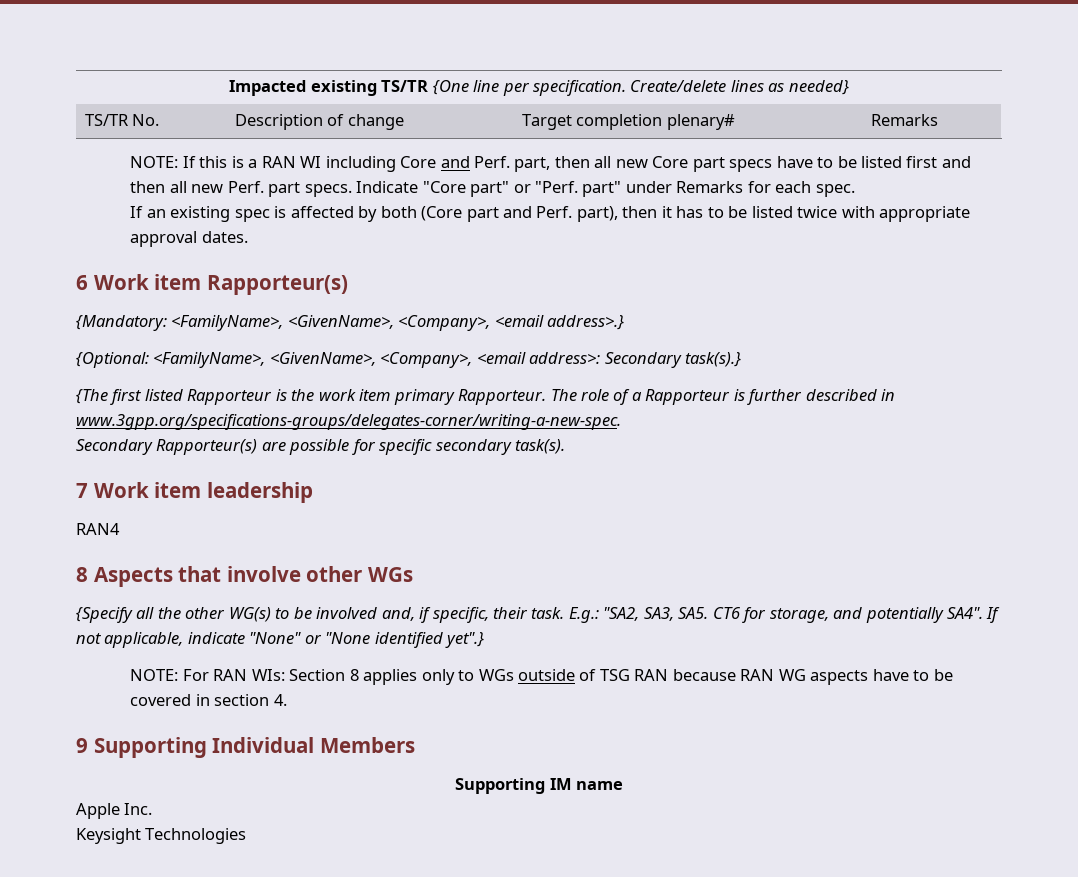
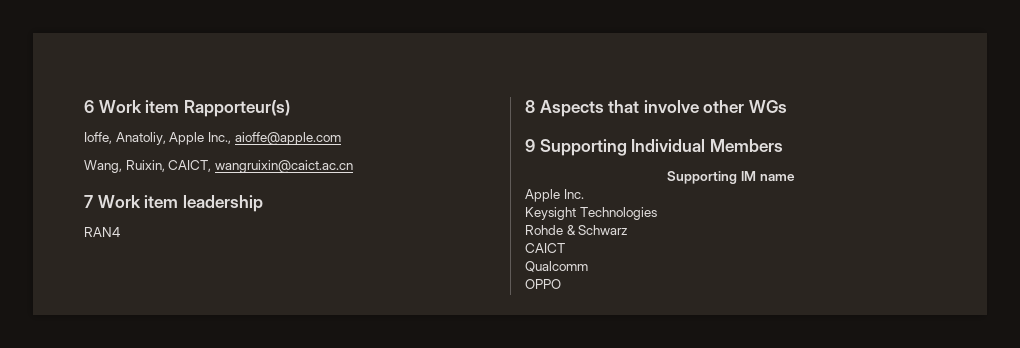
- Impacted existing TS/TR {One line per specification. Create/delete lines as needed}
- TS/TR No. | Description of change | Target completion plenary# | Remarks
- NOTE: If this is a RAN WI including Core and Perf. part, then all new Core part specs have to be listed first and then all new Perf. part specs. Indicate "Core part" or "Perf. part" under Remarks for each spec.
- If an existing spec is affected by both (Core part and Perf. part), then it has to be listed twice with appropriate approval dates.
  6 Work item Rapporteur(s)
- {Mandatory: <FamilyName>, <GivenName>, <Company>, <email address>.}
- {Optional: <FamilyName>, <GivenName>, <Company>, <email address>: Secondary task(s).}
- {The first listed Rapporteur is the work item primary Rapporteur. The role of a Rapporteur is further described in www.3gpp.org/specifications-groups/delegates-corner/writing-a-new-spec.
- Secondary Rapporteur(s) are possible for specific secondary task(s).
+ Ioffe, Anatoliy, Apple Inc., aioffe@apple.com
+ Wang, Ruixin, CAICT, wangruixin@caict.ac.cn
- {Specify all the other WG(s) to be involved and, if specific, their task. E.g.: "SA2, SA3, SA5. CT6 for storage, and potentially SA4". If not applicable, indicate "None" or "None identified yet".}
- NOTE: For RAN WIs: Section 8 applies only to WGs outside of TSG RAN because RAN WG aspects have to be covered in section 4.
+ Rohde & Schwarz
+ CAICT
+ Qualcomm
+ OPPO

